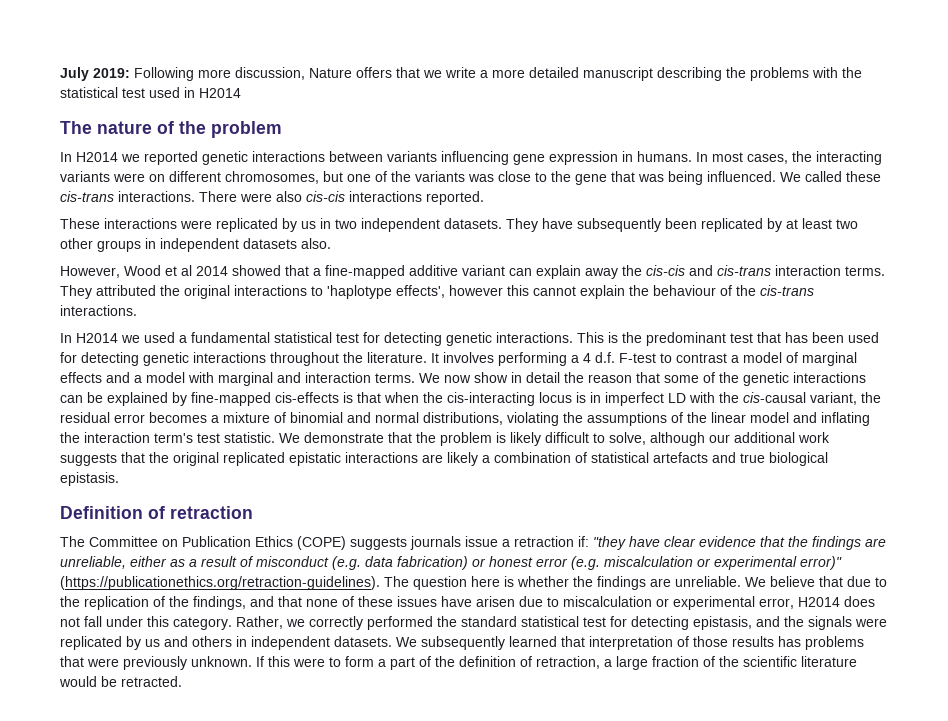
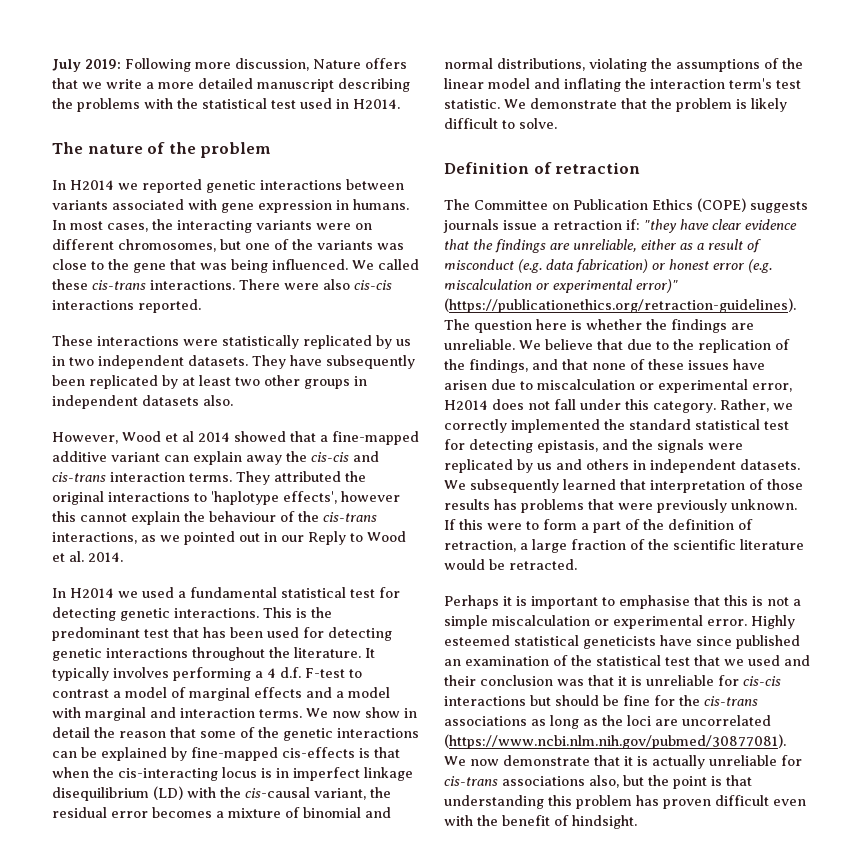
- July 2019: Following more discussion, Nature offers that we write a more detailed manuscript describing the problems with the statistical test used in H2014
+ July 2019: Following more discussion, Nature offers that we write a more detailed manuscript describing the problems with the statistical test used in H2014.
- In H2014 we reported genetic interactions between variants influencing gene expression in humans.
+ In H2014 we reported genetic interactions between variants associated with gene expression in humans.
- These interactions were replicated by us in two independent datasets.
+ These interactions were statistically replicated by us in two independent datasets.
- They attributed the original interactions to 'haplotype effects', however this cannot explain the behaviour of the cis-trans interactions.
+ They attributed the original interactions to 'haplotype effects', however this cannot explain the behaviour of the cis-trans interactions, as we pointed out in our Reply to Wood et al. 2014.
- It involves performing a 4 d.f. F-test to contrast a model of marginal effects and a model with marginal and interaction terms.
+ It typically involves performing a 4 d.f. F-test to contrast a model of marginal effects and a model with marginal and interaction terms.
- We now show in detail the reason that some of the genetic interactions can be explained by fine-mapped cis-effects is that when the cis-interacting locus is in imperfect LD with the cis-causal variant, the residual error becomes a mixture of binomial and normal distributions, violating the assumptions of the linear model and inflating the interaction term's test statistic.
+ We now show in detail the reason that some of the genetic interactions can be explained by fine-mapped cis-effects is that when the cis-interacting locus is in imperfect linkage disequilibrium (LD) with the cis-causal variant, the residual error becomes a mixture of binomial and normal distributions, violating the assumptions of the linear model and inflating the interaction term's test statistic.
- We demonstrate that the problem is likely difficult to solve, although our additional work suggests that the original replicated epistatic interactions are likely a combination of statistical artefacts and true biological epistasis.
+ We demonstrate that the problem is likely difficult to solve.
- Rather, we correctly performed the standard statistical test for detecting epistasis, and the signals were replicated by us and others in independent datasets.
+ Rather, we correctly implemented the standard statistical test for detecting epistasis, and the signals were replicated by us and others in independent datasets.
+ Perhaps it is important to emphasise that this is not a simple miscalculation or experimental error. Highly esteemed statistical geneticists have since published an examination of the statistical test that we used and their conclusion was that it is unreliable for cis-cis interactions but should be fine for the cis-trans associations as long as the loci are uncorrelated (https://www.ncbi.nlm.nih.gov/pubmed/30877081). We now demonstrate that it is actually unreliable for cis-trans associations also, but the point is that understanding this problem has proven difficult even with the benefit of hindsight.

